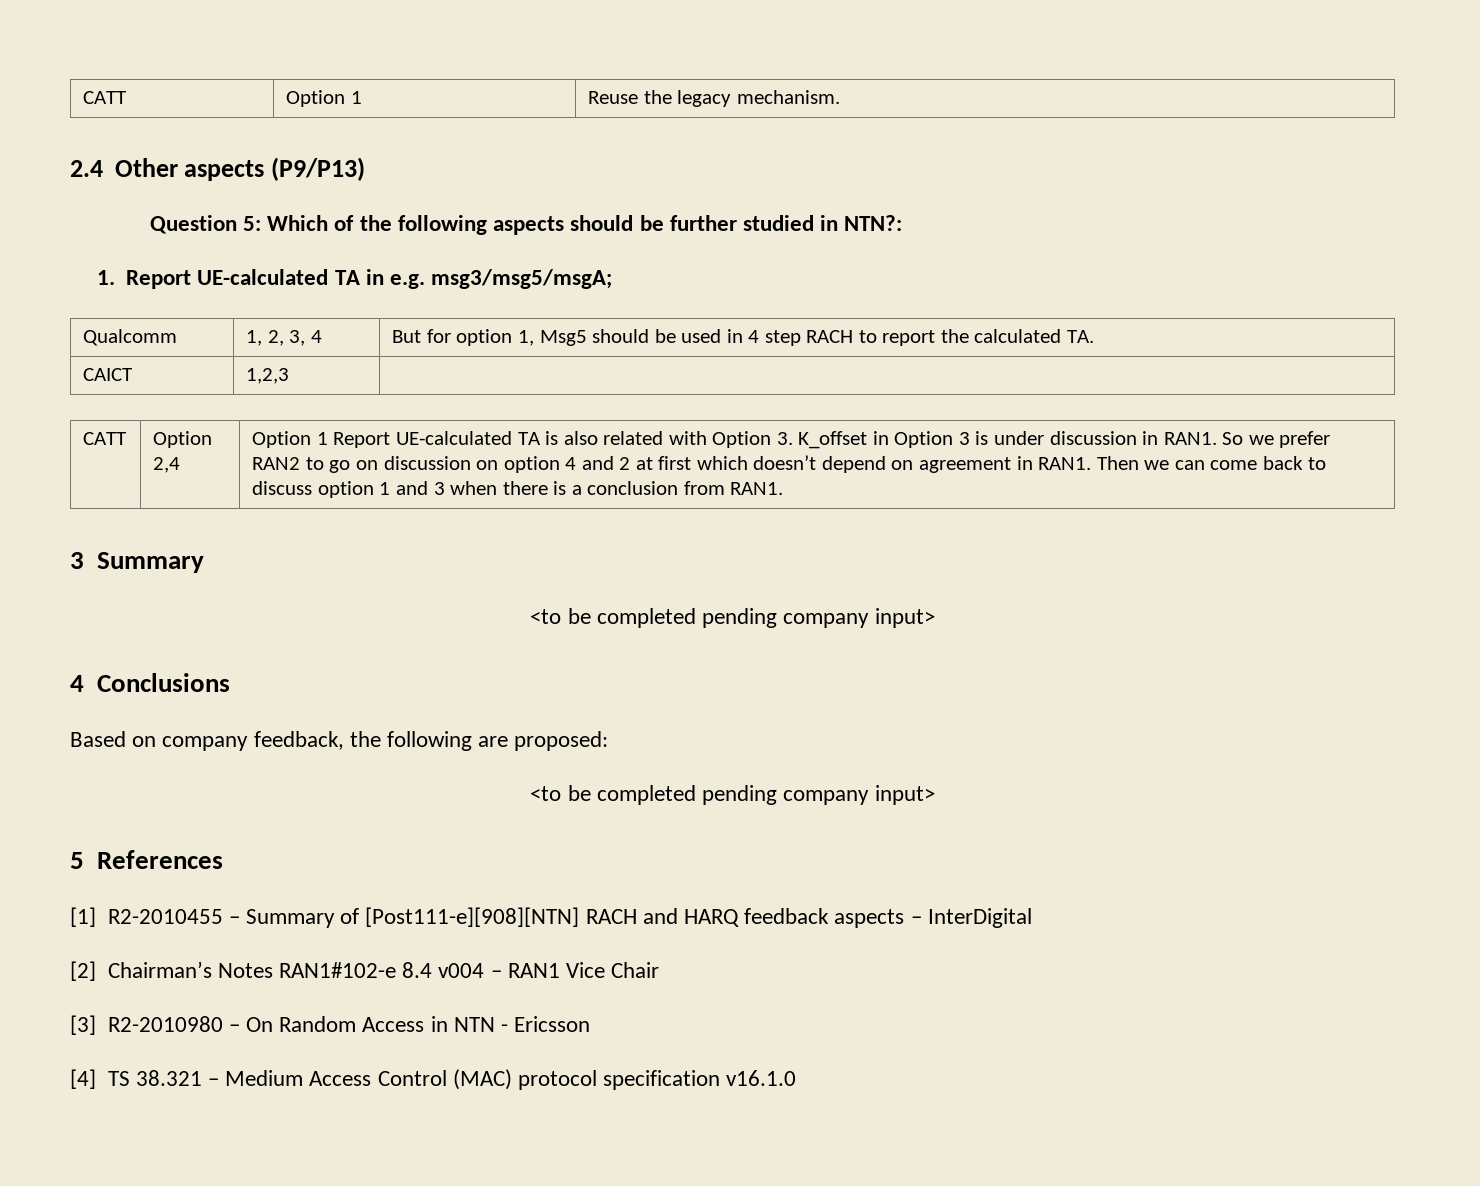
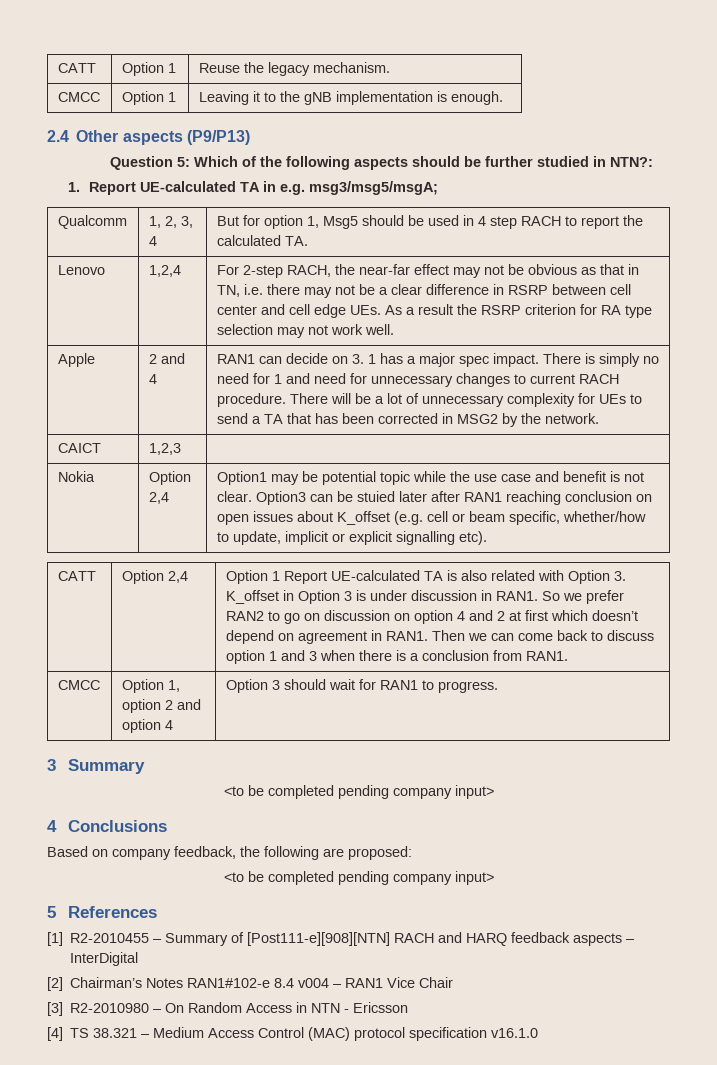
+ CMCC | Option 1 | Leaving it to the gNB implementation is enough.
- CAICT | 1,2,3
+ Lenovo | 1,2,4 | For 2-step RACH, the near-far effect may not be obvious as that in TN, i.e. there may not be a clear difference in RSRP between cell center and cell edge UEs. As a result the RSRP criterion for RA type selection may not work well.
+ Apple | 2 and 4 | RAN1 can decide on 3. 1 has a major spec impact. There is simply no need for 1 and need for unnecessary changes to current RACH procedure. There will be a lot of unnecessary complexity for UEs to send a TA that has been corrected in MSG2 by the network.
+ CAICT | 1,2,3 |
+ Nokia | Option 2,4 | Option1 may be potential topic while the use case and benefit is not clear. Option3 can be stuied later after RAN1 reaching conclusion on open issues about K_offset (e.g. cell or beam specific, whether/how to update, implicit or explicit signalling etc).
+ CMCC | Option 1, option 2 and option 4 | Option 3 should wait for RAN1 to progress.

